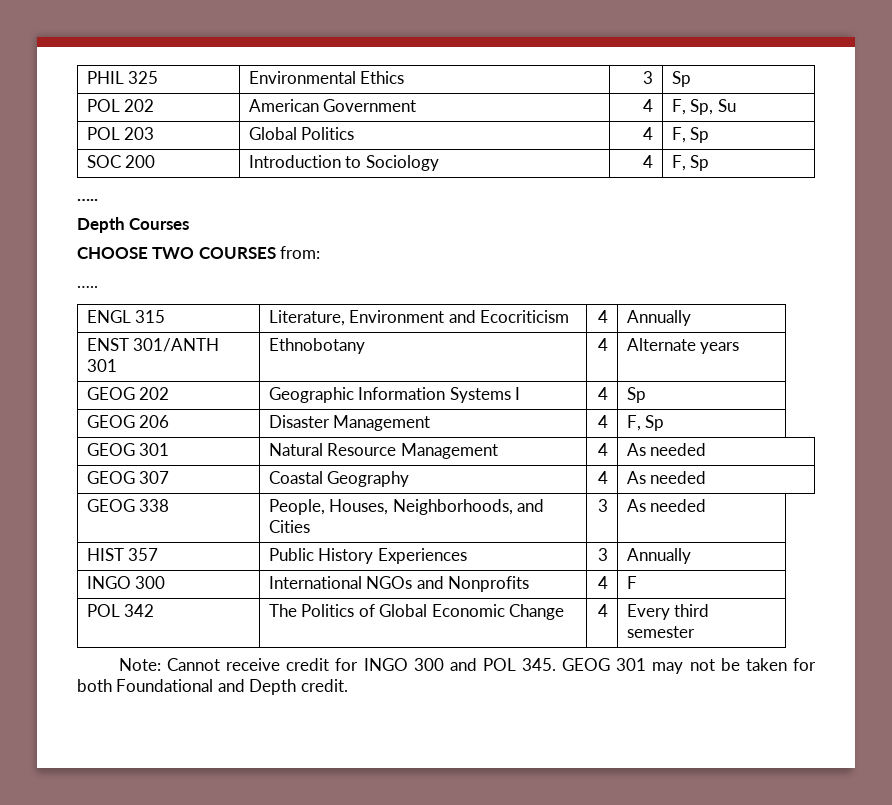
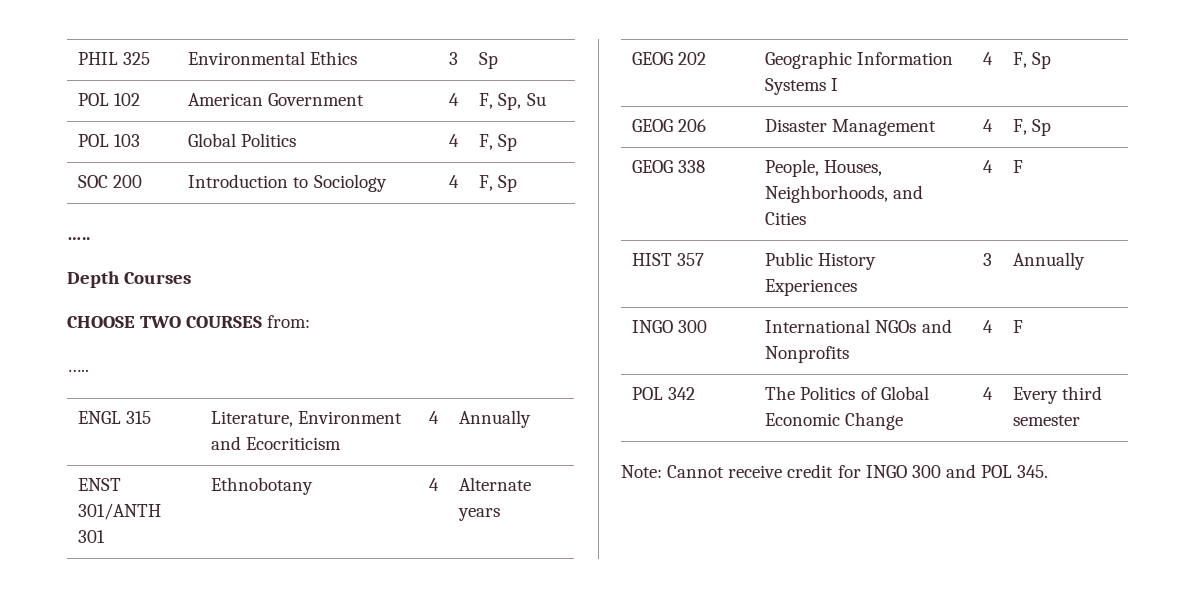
- POL 202 | American Government | 4 | F, Sp, Su
+ POL 102 | American Government | 4 | F, Sp, Su
- POL 203 | Global Politics | 4 | F, Sp
+ POL 103 | Global Politics | 4 | F, Sp
- GEOG 202 | Geographic Information Systems I | 4 | Sp
+ GEOG 202 | Geographic Information Systems I | 4 | F, Sp
- GEOG 301 | Natural Resource Management | 4 | As needed
- GEOG 307 | Coastal Geography | 4 | As needed
- GEOG 338 | People, Houses, Neighborhoods, and Cities | 3 | As needed
+ GEOG 338 | People, Houses, Neighborhoods, and Cities | 4 | F
- Note: Cannot receive credit for INGO 300 and POL 345. GEOG 301 may not be taken for both Foundational and Depth credit.
+ Note: Cannot receive credit for INGO 300 and POL 345.

